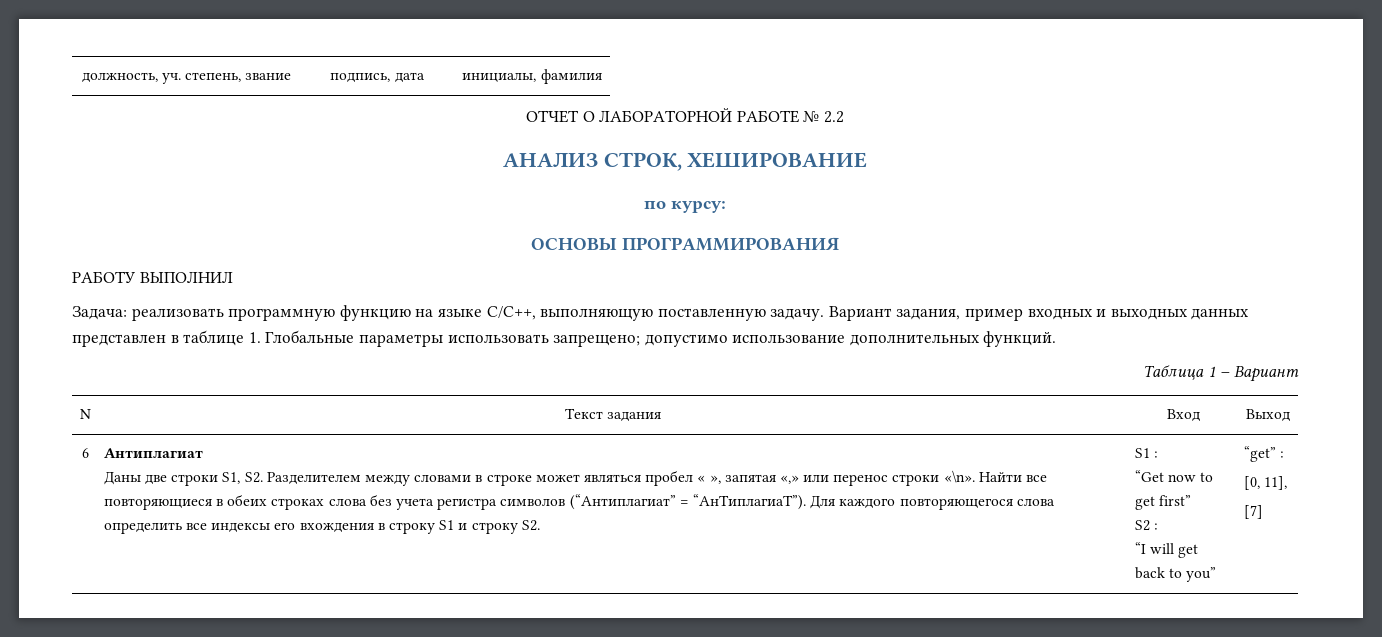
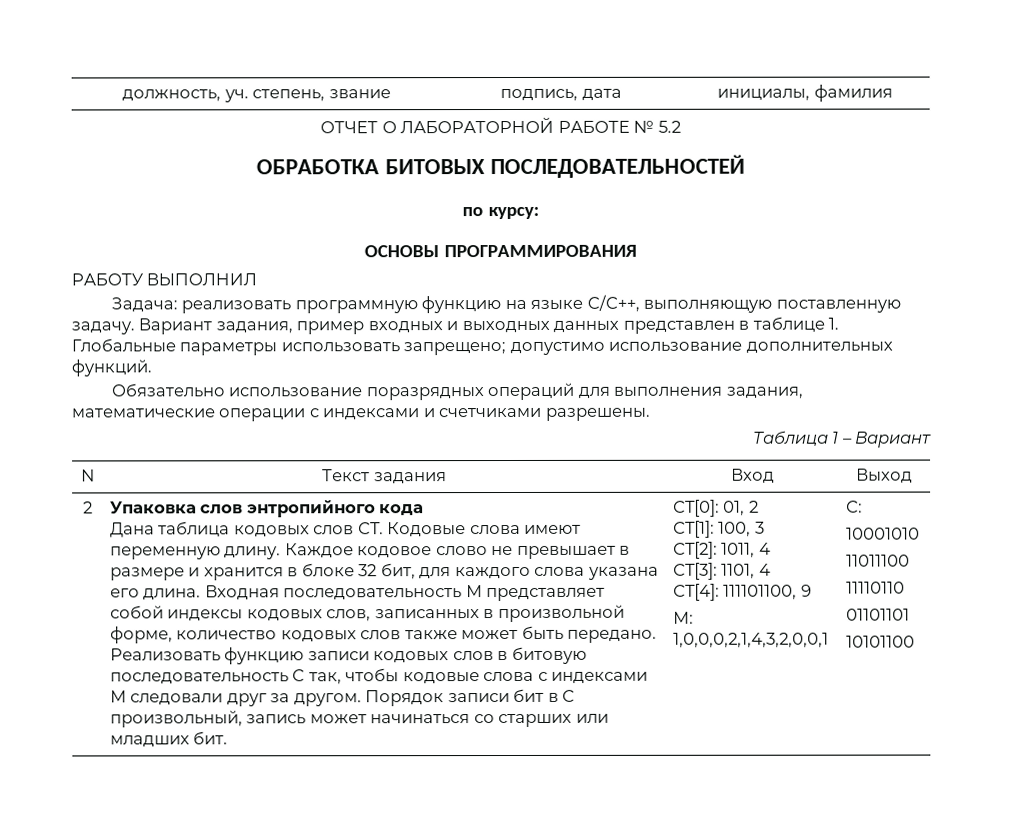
- ОТЧЕТ О ЛАБОРАТОРНОЙ РАБОТЕ № 2.2
- АНАЛИЗ СТРОК, ХЕШИРОВАНИЕ
+ ОТЧЕТ О ЛАБОРАТОРНОЙ РАБОТЕ № 5.2
+ ОБРАБОТКА БИТОВЫХ ПОСЛЕДОВАТЕЛЬНОСТЕЙ
+ Обязательно использование поразрядных операций для выполнения задания, математические операции с индексами и счетчиками разрешены.
- 6 | Антиплагиат
- Даны две строки S1, S2. Разделителем между словами в строке может являться пробел « », запятая «,» или перенос строки «\n». Найти все повторяющиеся в обеих строках слова без учета регистра символов (“Антиплагиат” = “АнТиплагиаТ”). Для каждого повторяющегося слова определить все индексы его вхождения в строку S1 и строку S2. | S1 :
- “Get now to get first”
- S2 :
- “I will get back to you” | “get” :
- [0, 11],
- [7]
+ 2 | Упаковка слов энтропийного кода
+ Дана таблица кодовых слов CT. Кодовые слова имеют переменную длину. Каждое кодовое слово не превышает в размере и хранится в блоке 32 бит, для каждого слова указана его длина. Входная последовательность M представляет собой индексы кодовых слов, записанных в произвольной форме, количество кодовых слов также может быть передано. Реализовать функцию записи кодовых слов в битовую последовательность C так, чтобы кодовые слова с индексами M следовали друг за другом. Порядок записи бит в C произвольный, запись может начинаться со старших или младших бит. | CT[0]: 01, 2
+ CT[1]: 100, 3
+ CT[2]: 1011, 4
+ CT[3]: 1101, 4
+ CT[4]: 111101100, 9
+ M: 1,0,0,0,2,1,4,3,2,0,0,1 | C:
+ 10001010
+ 11011100
+ 11110110
+ 01101101
+ 10101100

